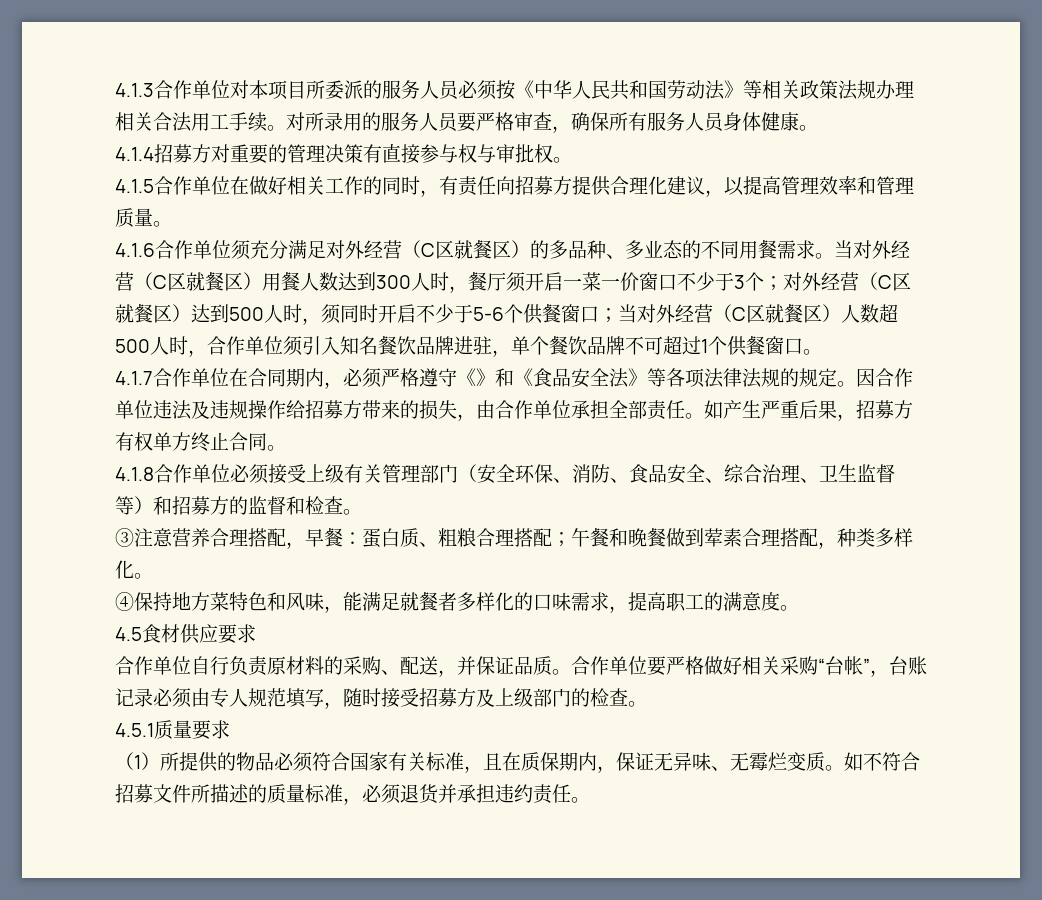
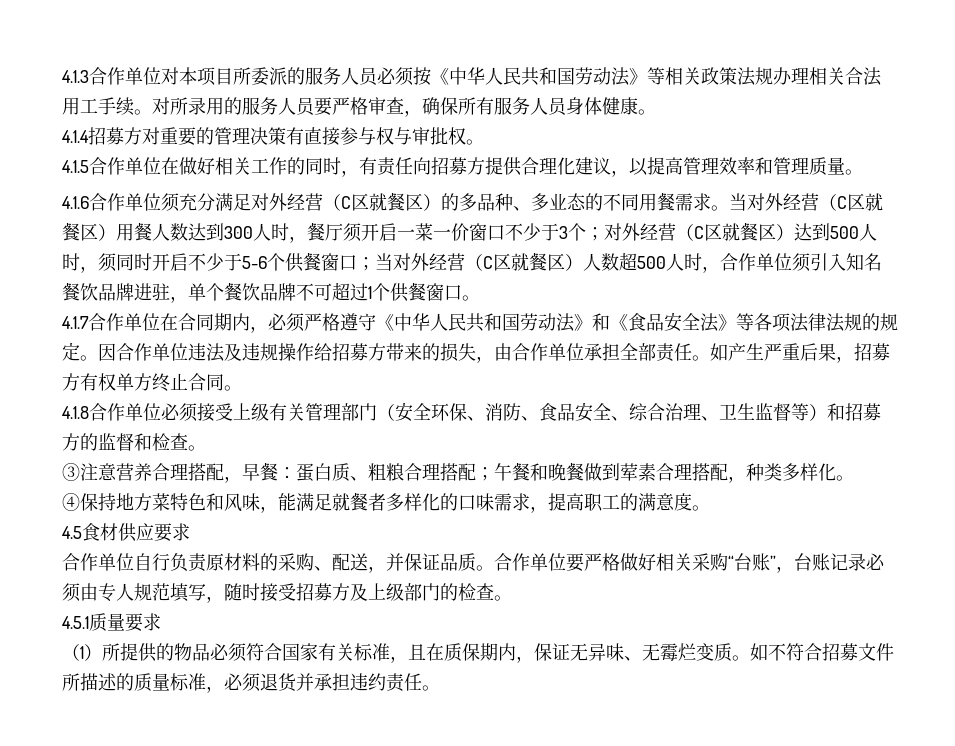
- 4.1.7合作单位在合同期内，必须严格遵守《》和《食品安全法》等各项法律法规的规定。
+ 4.1.7合作单位在合同期内，必须严格遵守《中华人民共和国劳动法》和《食品安全法》等各项法律法规的规定。
- 合作单位要严格做好相关采购“台帐”，台账记录必须由专人规范填写，随时接受招募方及上级部门的检查。
+ 合作单位要严格做好相关采购“台账”，台账记录必须由专人规范填写，随时接受招募方及上级部门的检查。

